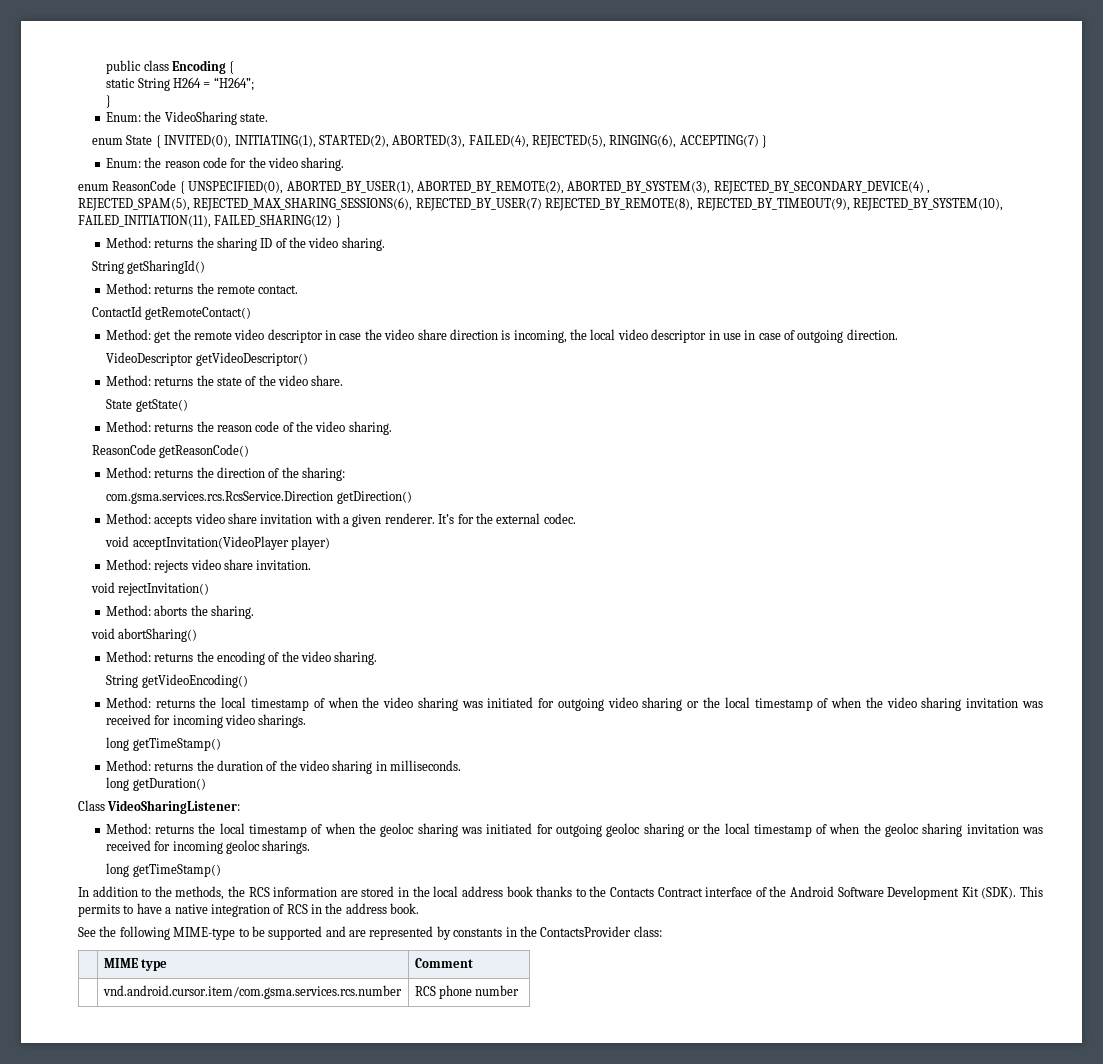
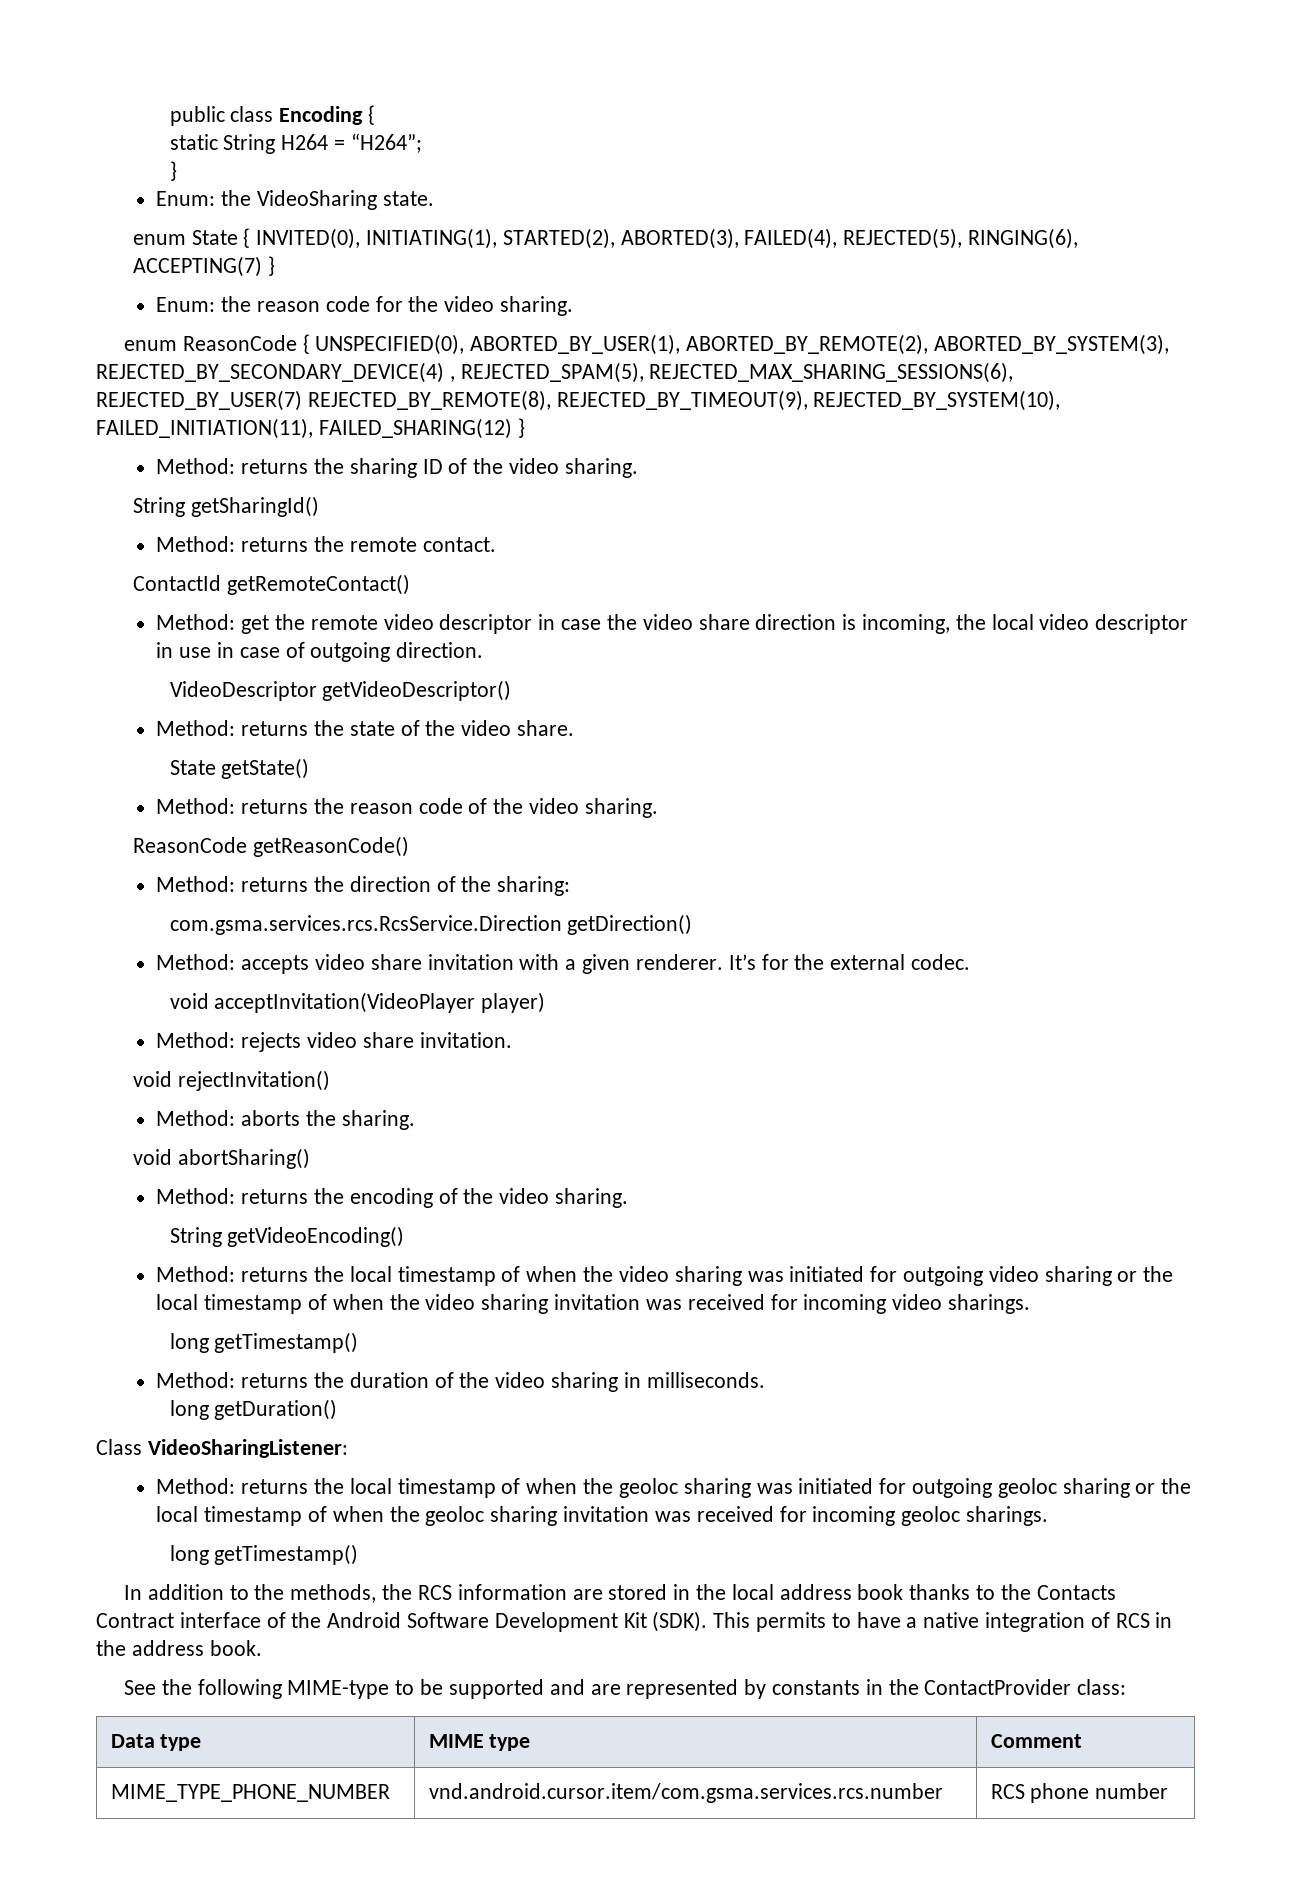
  Method: returns the local timestamp of when the video sharing was initiated for outgoing video sharing or the local timestamp of when the video sharing invitation was received for incoming video sharings.
- long getTimeStamp()
+ long getTimestamp()
  Method: returns the local timestamp of when the geoloc sharing was initiated for outgoing geoloc sharing or the local timestamp of when the geoloc sharing invitation was received for incoming geoloc sharings.
- long getTimeStamp()
+ long getTimestamp()
- See the following MIME-type to be supported and are represented by constants in the ContactsProvider class:
+ See the following MIME-type to be supported and are represented by constants in the ContactProvider class:
- | MIME type | Comment
+ Data type | MIME type | Comment
- | vnd.android.cursor.item/com.gsma.services.rcs.number | RCS phone number
+ MIME_TYPE_PHONE_NUMBER | vnd.android.cursor.item/com.gsma.services.rcs.number | RCS phone number

